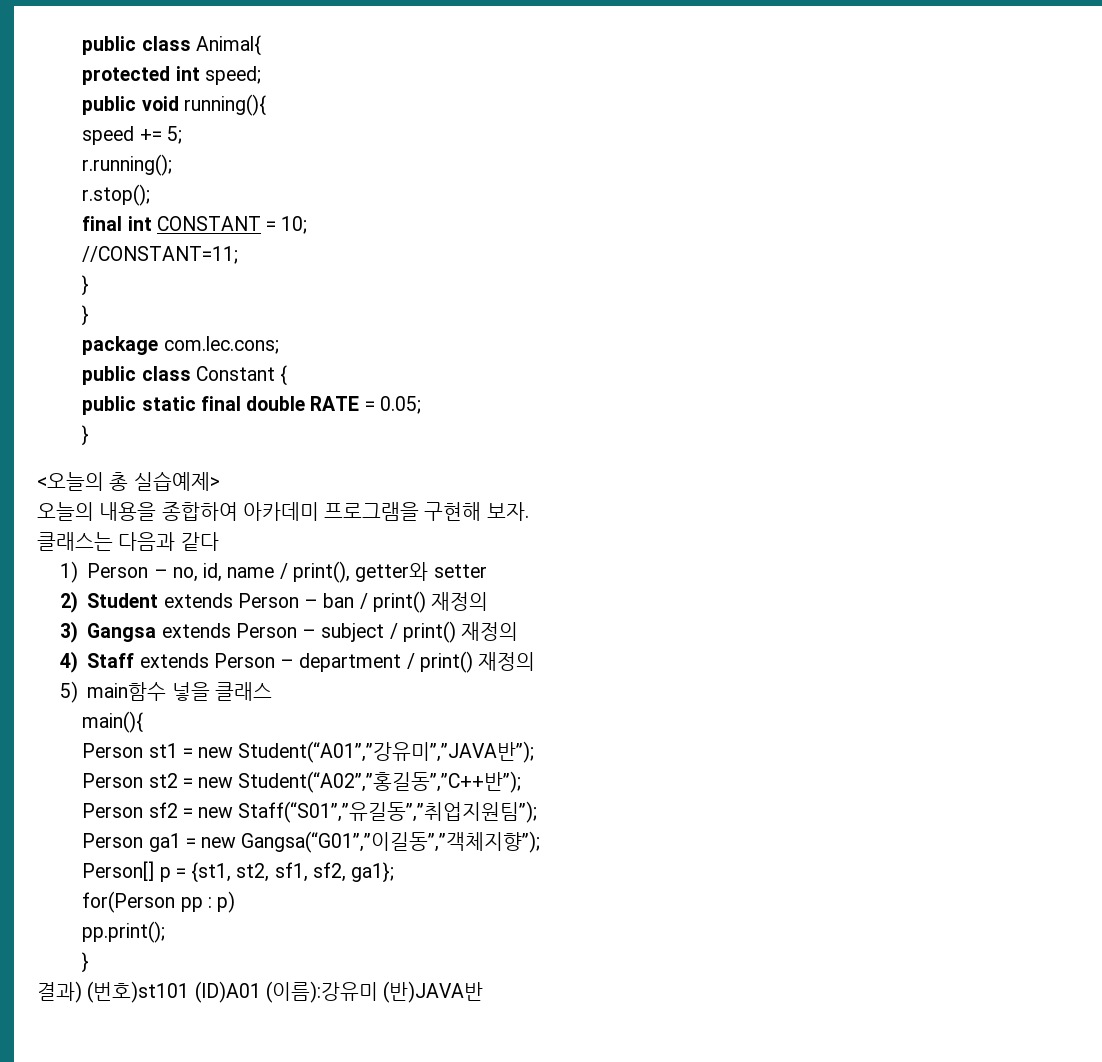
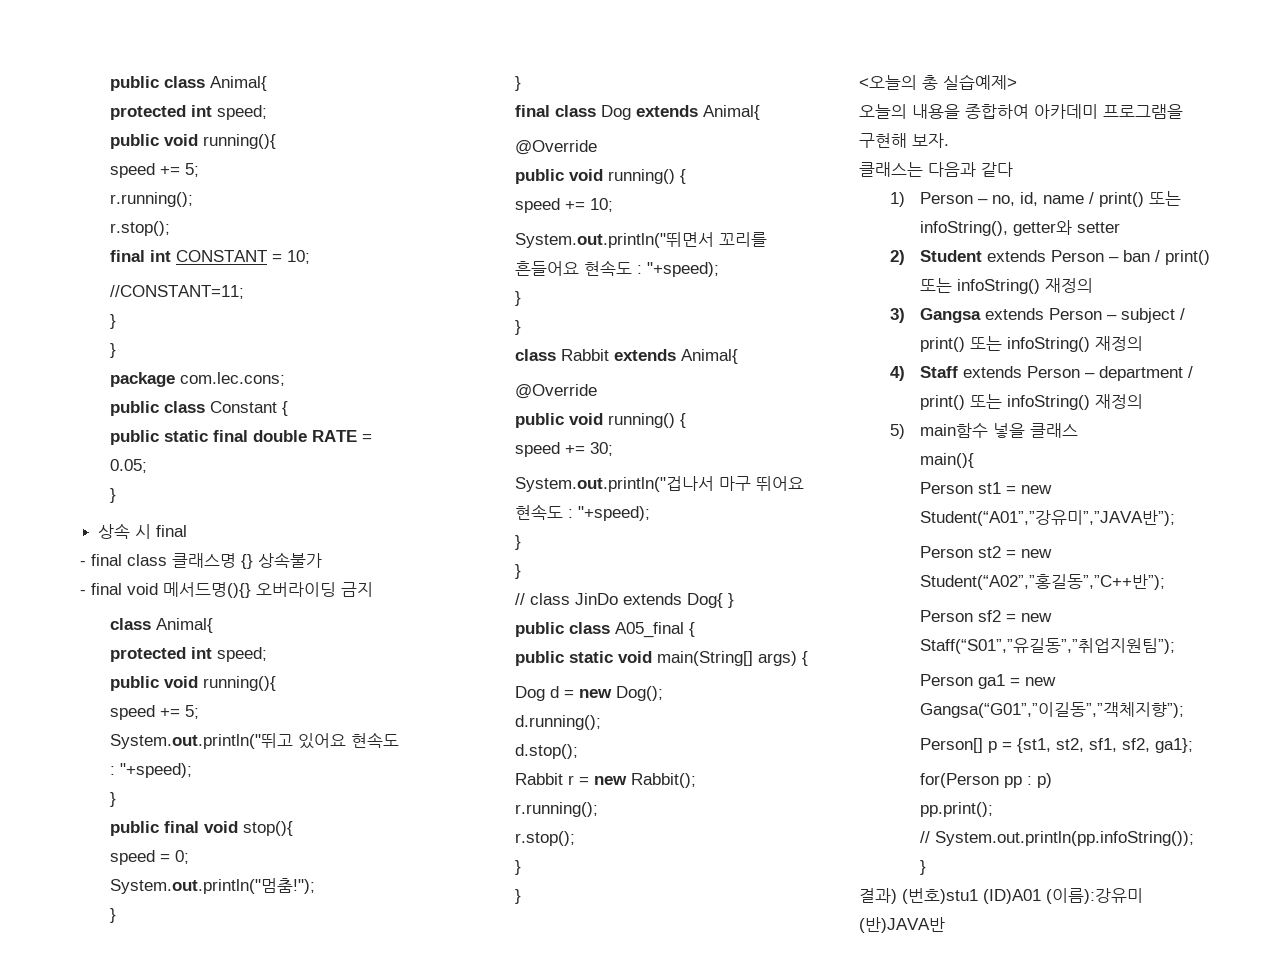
+ 상속 시 final
+ - final class 클래스명 {} 상속불가
+ - final void 메서드명(){} 오버라이딩 금지
+ class Animal{
+ protected int speed;
+ public void running(){
+ speed += 5;
+ System.out.println("뛰고 있어요 현속도 : "+speed);
+ }
+ public final void stop(){
+ speed = 0;
+ System.out.println("멈춤!");
+ }
+ }
+ final class Dog extends Animal{
+ @Override
+ public void running() {
+ speed += 10;
+ System.out.println("뛰면서 꼬리를 흔들어요 현속도 : "+speed);
+ }
+ }
+ class Rabbit extends Animal{
+ @Override
+ public void running() {
+ speed += 30;
+ System.out.println("겁나서 마구 뛰어요 현속도 : "+speed);
+ }
+ }
+ // class JinDo extends Dog{ }
+ public class A05_final {
+ public static void main(String[] args) {
+ Dog d = new Dog();
+ d.running();
+ d.stop();
+ Rabbit r = new Rabbit();
+ r.running();
+ r.stop();
+ }
+ }
- 1) Person – no, id, name / print(), getter와 setter
+ 1) Person – no, id, name / print() 또는 infoString(), getter와 setter
- 2) Student extends Person – ban / print() 재정의
+ 2) Student extends Person – ban / print() 또는 infoString() 재정의
- 3) Gangsa extends Person – subject / print() 재정의
+ 3) Gangsa extends Person – subject / print() 또는 infoString() 재정의
- 4) Staff extends Person – department / print() 재정의
+ 4) Staff extends Person – department / print() 또는 infoString() 재정의
+ // System.out.println(pp.infoString());
- 결과) (번호)st101 (ID)A01 (이름):강유미 (반)JAVA반
+ 결과) (번호)stu1 (ID)A01 (이름):강유미 (반)JAVA반

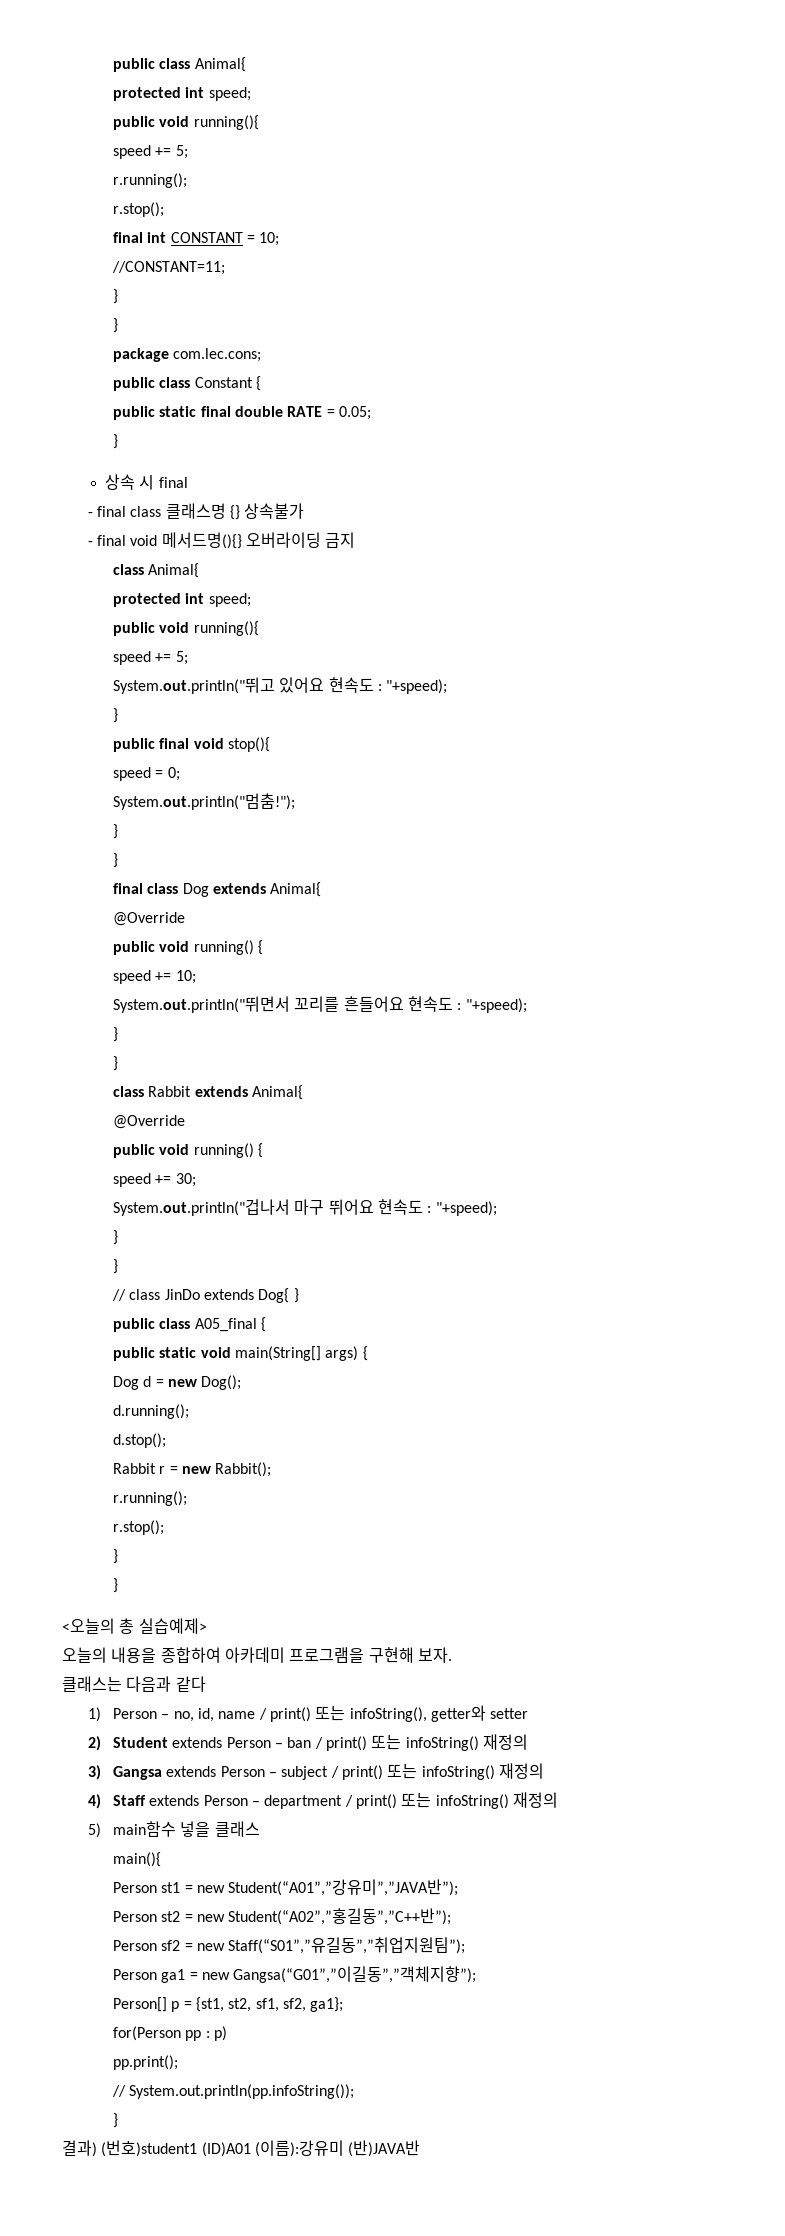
- 결과) (번호)stu1 (ID)A01 (이름):강유미 (반)JAVA반
+ 결과) (번호)student1 (ID)A01 (이름):강유미 (반)JAVA반

